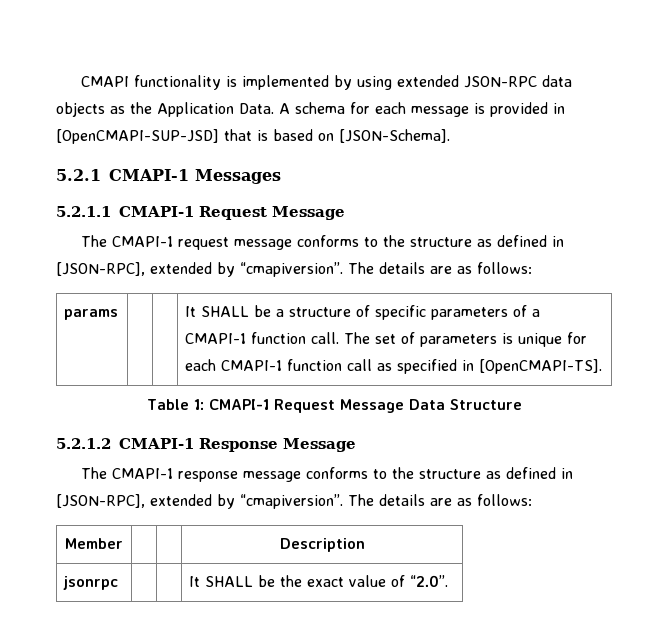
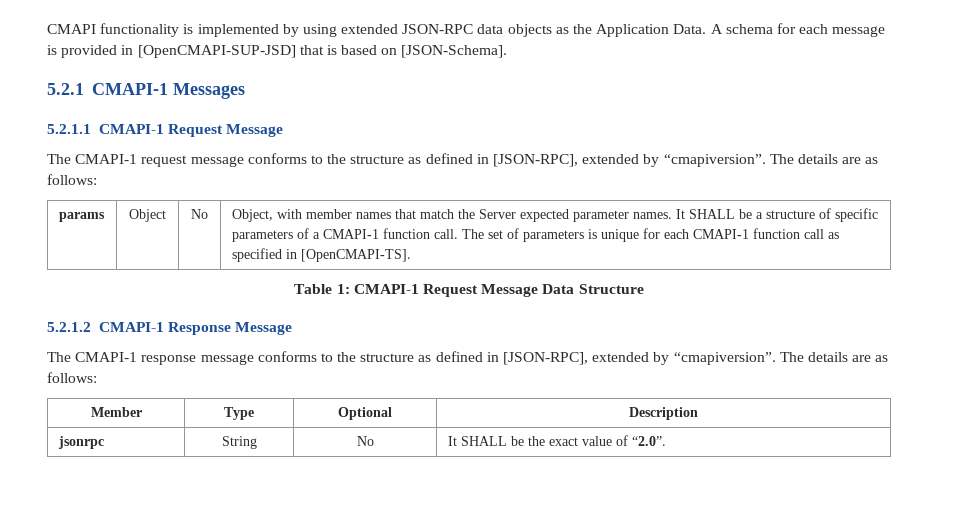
+ Object | No | Object, with member names that match the Server expected parameter names.
- Member | | | Description
+ Member | Type | Optional | Description
- jsonrpc | | | It SHALL be the exact value of “2.0”.
+ jsonrpc | String | No | It SHALL be the exact value of “2.0”.

